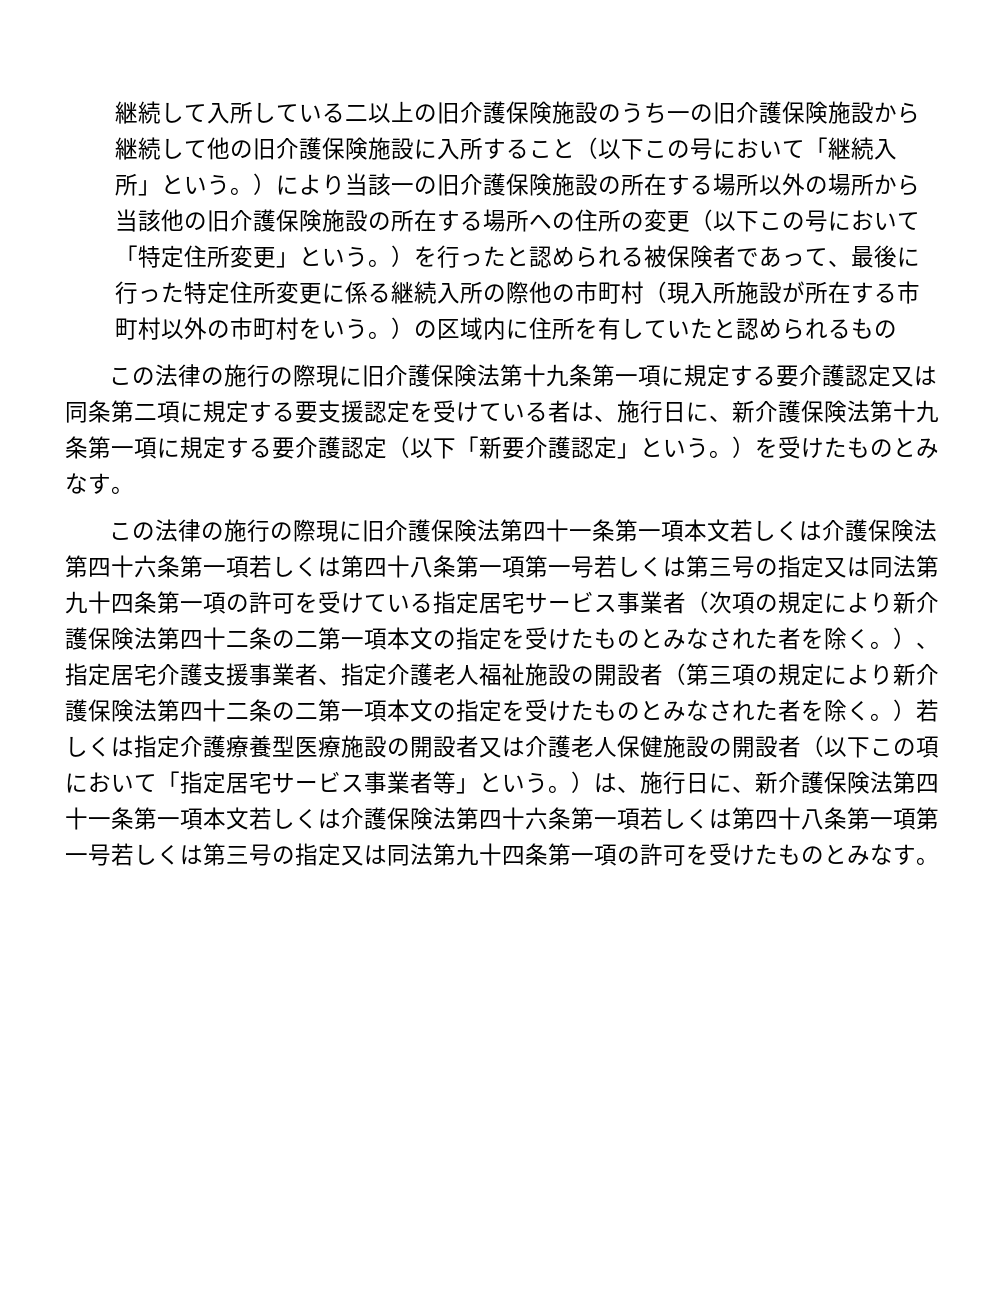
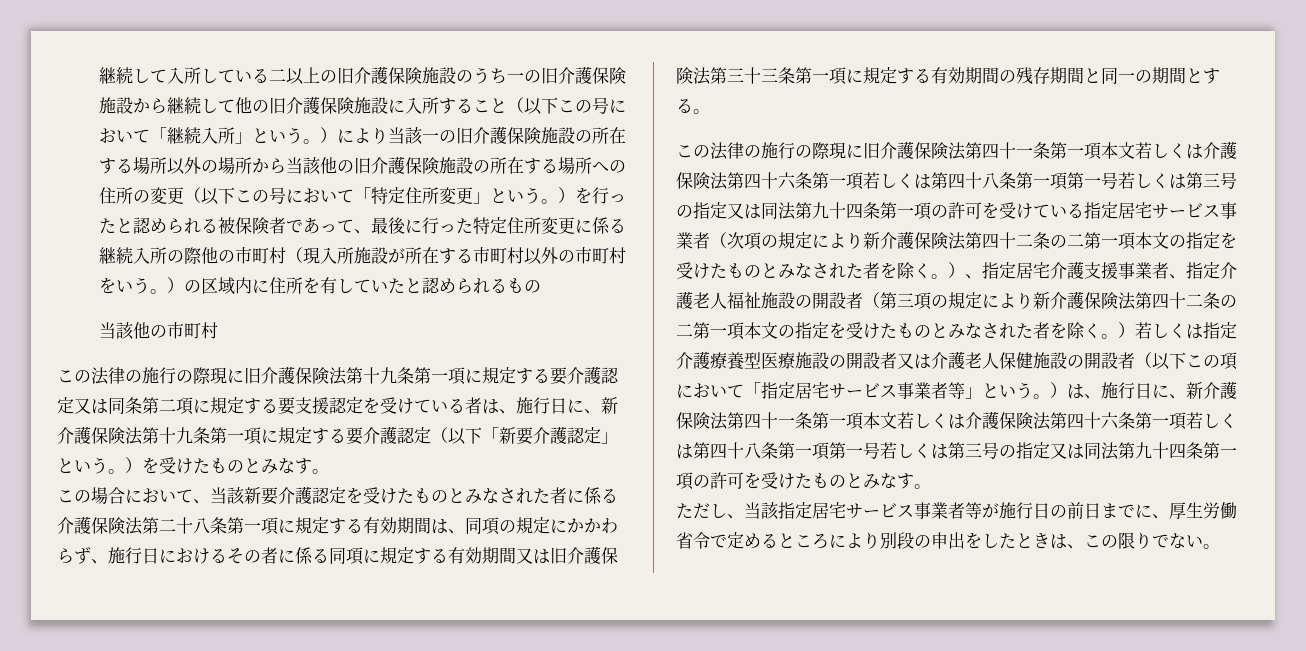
+ 当該他の市町村
+ この場合において、当該新要介護認定を受けたものとみなされた者に係る介護保険法第二十八条第一項に規定する有効期間は、同項の規定にかかわらず、施行日におけるその者に係る同項に規定する有効期間又は旧介護保険法第三十三条第一項に規定する有効期間の残存期間と同一の期間とする。
+ ただし、当該指定居宅サービス事業者等が施行日の前日までに、厚生労働省令で定めるところにより別段の申出をしたときは、この限りでない。

